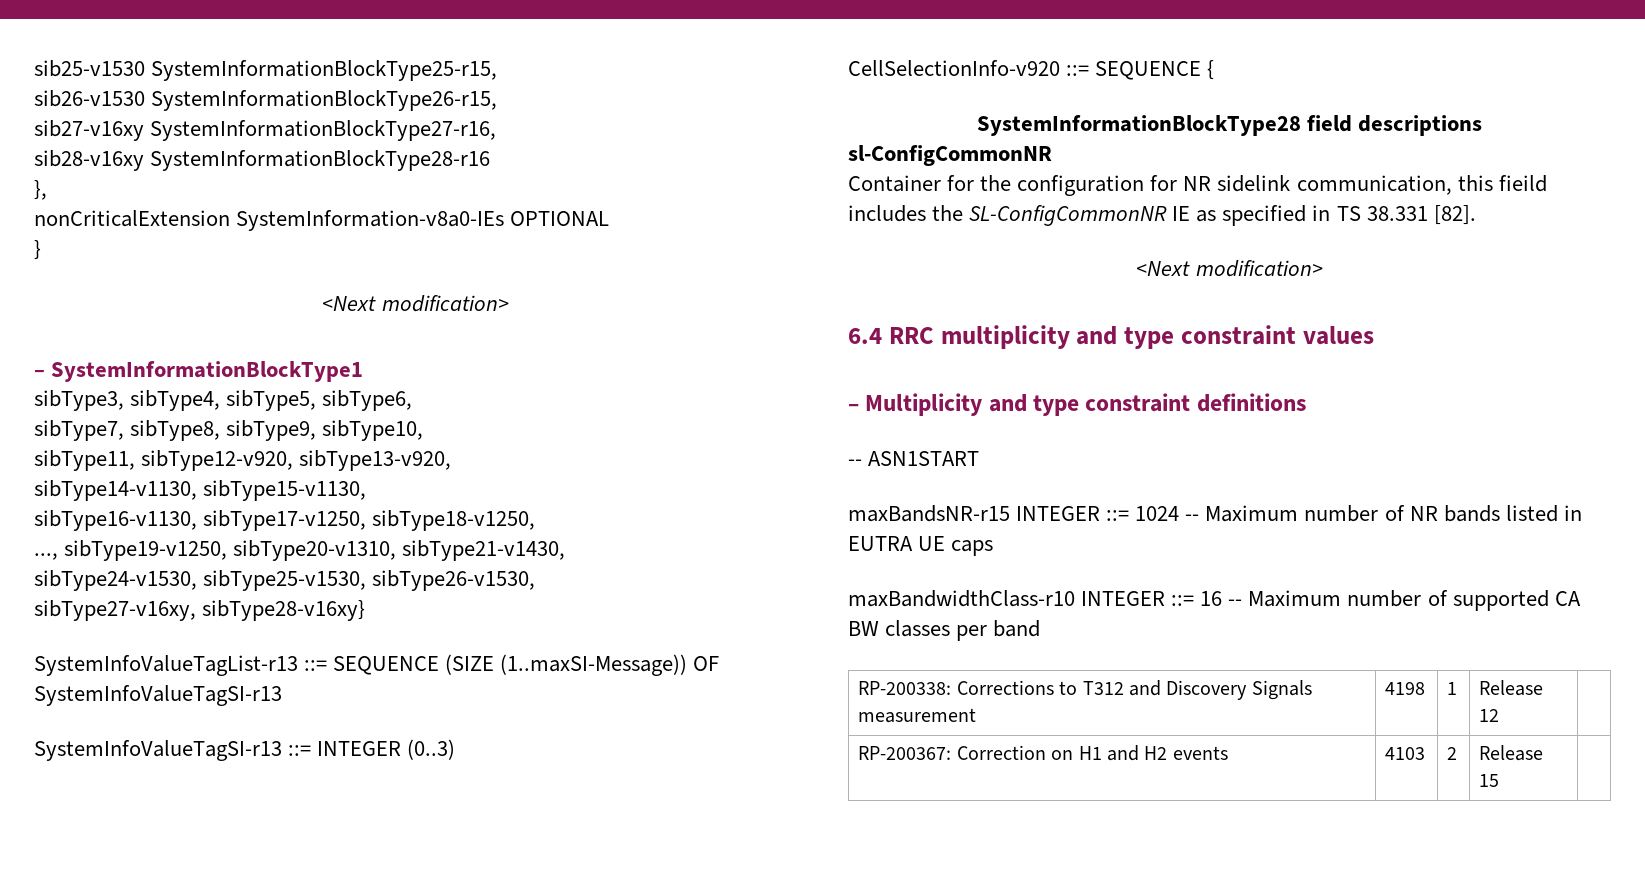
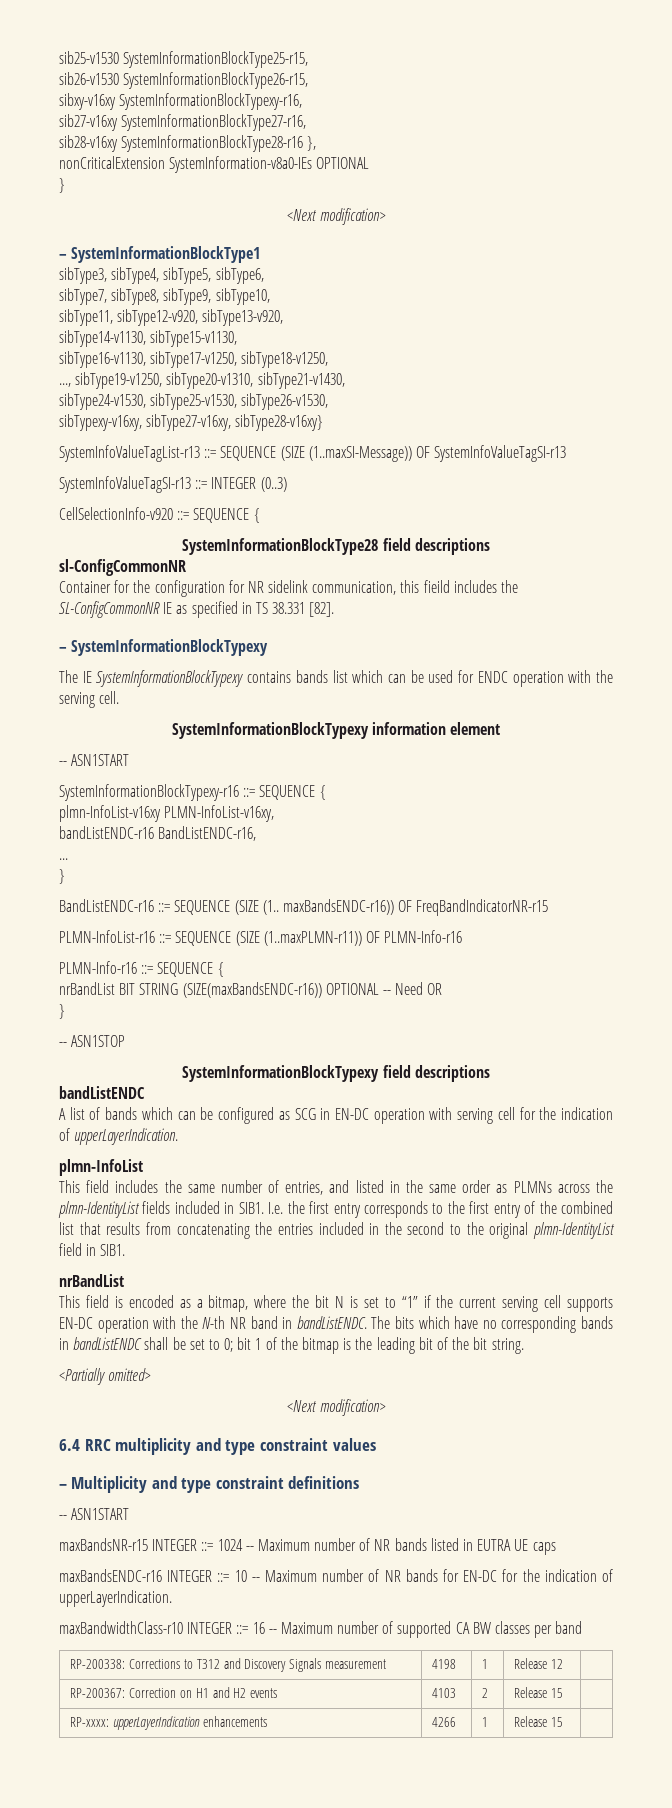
+ sibxy-v16xy SystemInformationBlockTypexy-r16,
- sib28-v16xy SystemInformationBlockType28-r16
- },
+ sib28-v16xy SystemInformationBlockType28-r16 },
- sibType27-v16xy, sibType28-v16xy}
+ sibTypexy-v16xy, sibType27-v16xy, sibType28-v16xy}
+ – SystemInformationBlockTypexy
+ The IE SystemInformationBlockTypexy contains bands list which can be used for ENDC operation with the serving cell.
+ SystemInformationBlockTypexy information element
+ -- ASN1START
+ SystemInformationBlockTypexy-r16 ::= SEQUENCE {
+ plmn-InfoList-v16xy PLMN-InfoList-v16xy,
+ bandListENDC-r16 BandListENDC-r16,
+ ...
+ }
+ BandListENDC-r16 ::= SEQUENCE (SIZE (1.. maxBandsENDC-r16)) OF FreqBandIndicatorNR-r15
+ PLMN-InfoList-r16 ::= SEQUENCE (SIZE (1..maxPLMN-r11)) OF PLMN-Info-r16
+ PLMN-Info-r16 ::= SEQUENCE {
+ nrBandList BIT STRING (SIZE(maxBandsENDC-r16)) OPTIONAL -- Need OR
+ }
+ -- ASN1STOP
+ SystemInformationBlockTypexy field descriptions
+ bandListENDC
+ A list of bands which can be configured as SCG in EN-DC operation with serving cell for the indication of upperLayerIndication.
+ plmn-InfoList
+ This field includes the same number of entries, and listed in the same order as PLMNs across the plmn-IdentityList fields included in SIB1. I.e. the first entry corresponds to the first entry of the combined list that results from concatenating the entries included in the second to the original plmn-IdentityList field in SIB1.
+ nrBandList
+ This field is encoded as a bitmap, where the bit N is set to “1” if the current serving cell supports EN-DC operation with the N-th NR band in bandListENDC. The bits which have no corresponding bands in bandListENDC shall be set to 0; bit 1 of the bitmap is the leading bit of the bit string.
+ <Partially omitted>
+ maxBandsENDC-r16 INTEGER ::= 10 -- Maximum number of NR bands for EN-DC for the indication of upperLayerIndication.
+ RP-xxxx: upperLayerIndication enhancements | 4266 | 1 | Release 15 |

